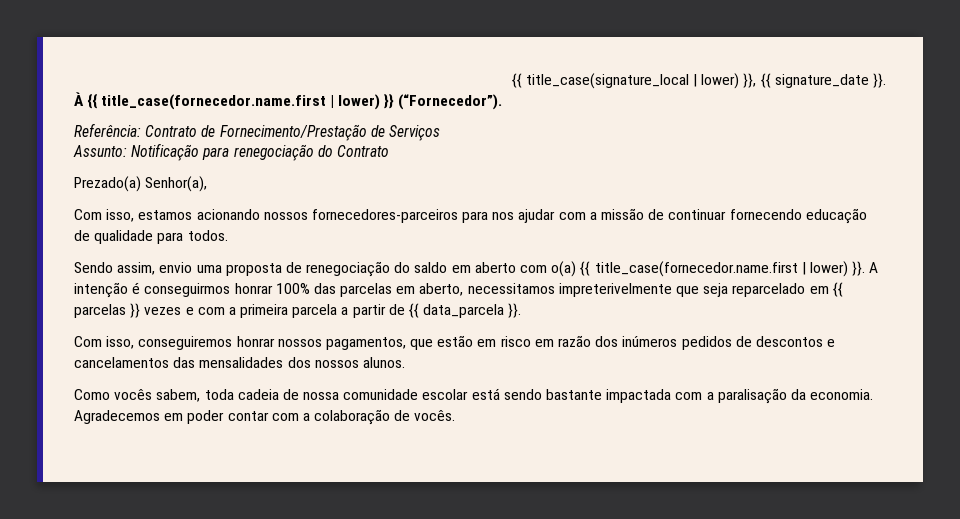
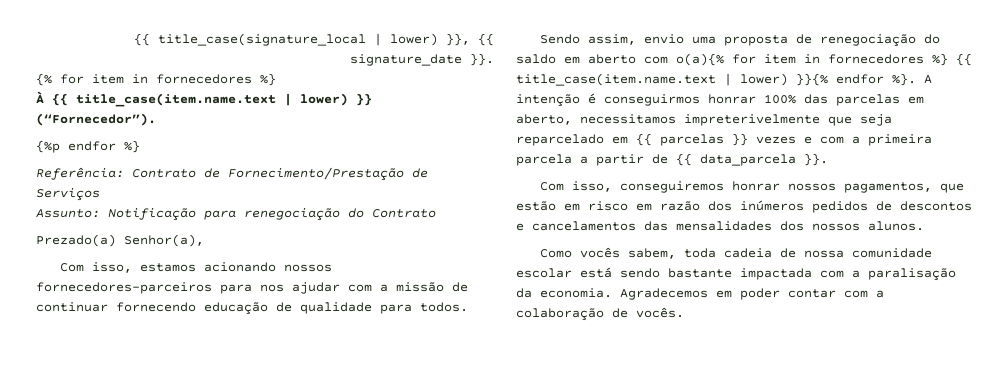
+ {% for item in fornecedores %}
- À {{ title_case(fornecedor.name.first | lower) }} (“Fornecedor”).
+ À {{ title_case(item.name.text | lower) }} (“Fornecedor”).
+ {%p endfor %}
- Sendo assim, envio uma proposta de renegociação do saldo em aberto com o(a) {{ title_case(fornecedor.name.first | lower) }}.
+ Sendo assim, envio uma proposta de renegociação do saldo em aberto com o(a){% for item in fornecedores %} {{ title_case(item.name.text | lower) }}{% endfor %}.

